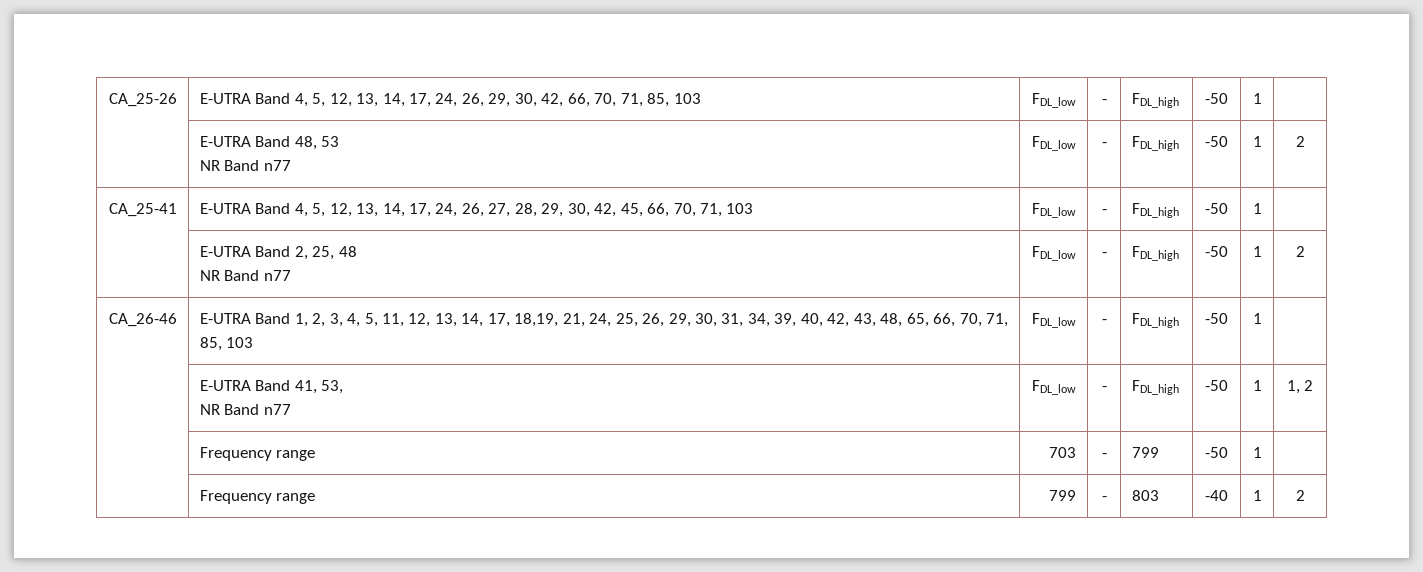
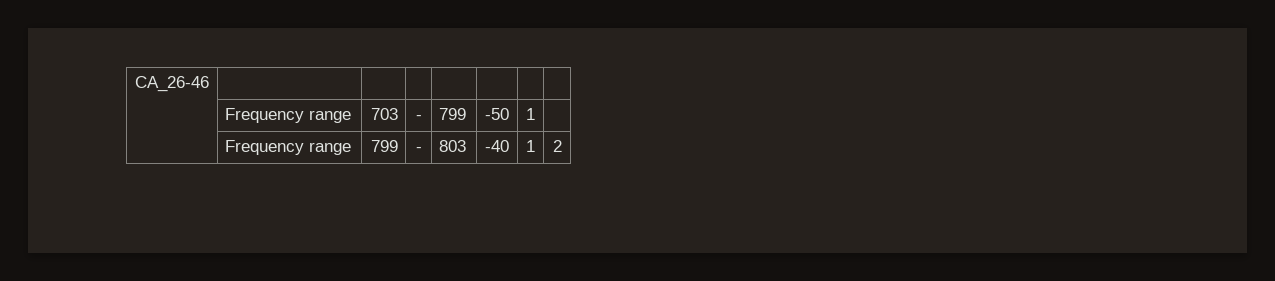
- CA_25-26 | E-UTRA Band 4, 5, 12, 13, 14, 17, 24, 26, 29, 30, 42, 66, 70, 71, 85, 103 | FDL_low | - | FDL_high | -50 | 1 |
- | E-UTRA Band 48, 53
- NR Band n77 | FDL_low | - | FDL_high | -50 | 1 | 2
- CA_25-41 | E-UTRA Band 4, 5, 12, 13, 14, 17, 24, 26, 27, 28, 29, 30, 42, 45, 66, 70, 71, 103 | FDL_low | - | FDL_high | -50 | 1 |
- | E-UTRA Band 2, 25, 48
- NR Band n77 | FDL_low | - | FDL_high | -50 | 1 | 2
- CA_26-46 | E-UTRA Band 1, 2, 3, 4, 5, 11, 12, 13, 14, 17, 18,19, 21, 24, 25, 26, 29, 30, 31, 34, 39, 40, 42, 43, 48, 65, 66, 70, 71, 85, 103 | FDL_low | - | FDL_high | -50 | 1 |
- | E-UTRA Band 41, 53,
- NR Band n77 | FDL_low | - | FDL_high | -50 | 1 | 1, 2
+ CA_26-46 | | | | | | |

